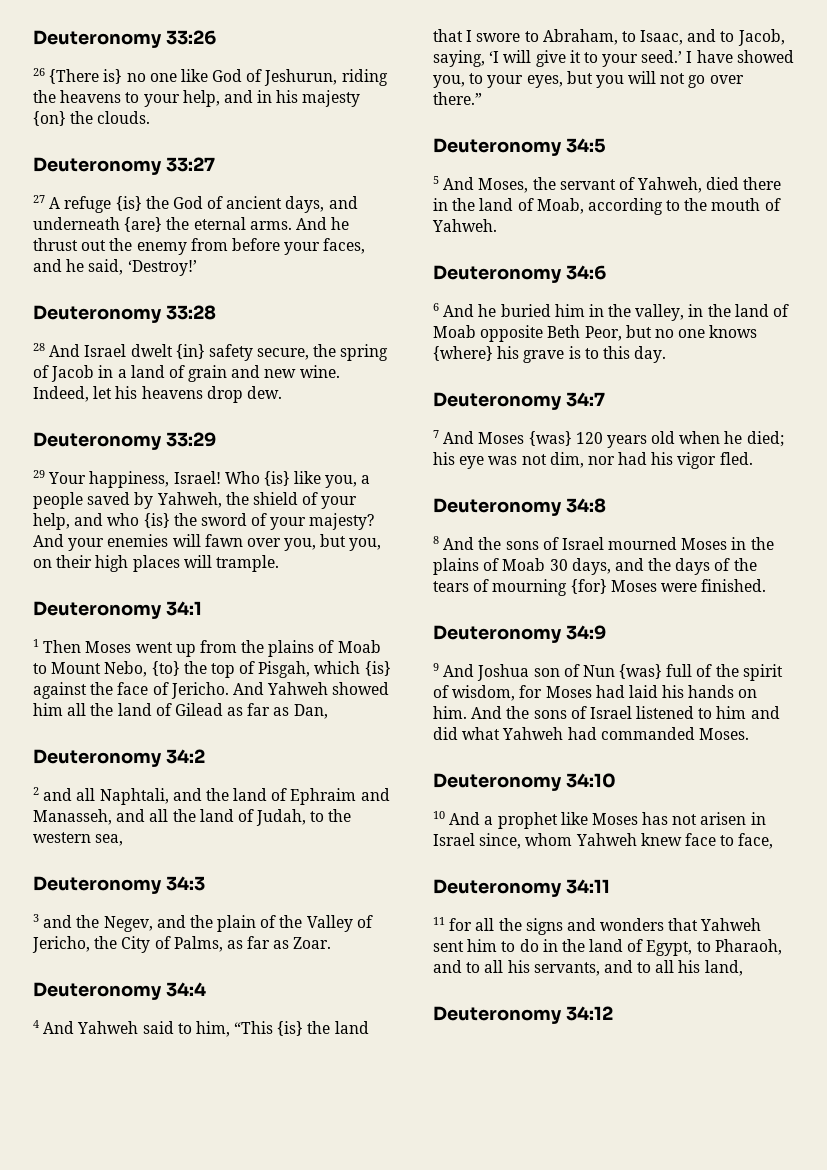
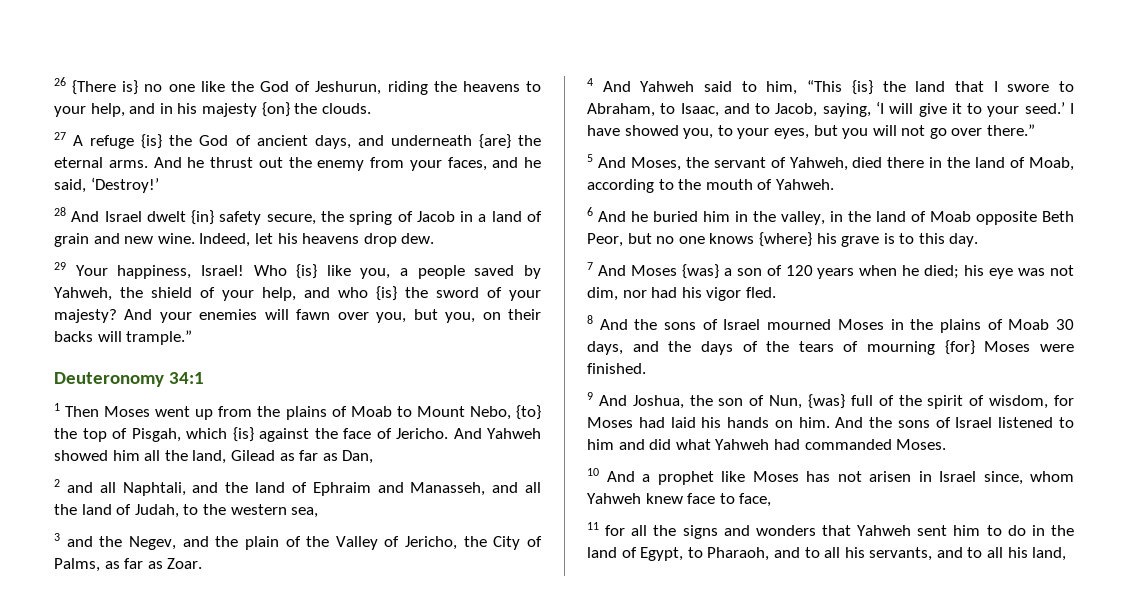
- Deuteronomy 33:26
- 26 {There is} no one like God of Jeshurun, riding the heavens to your help, and in his majesty {on} the clouds.
+ 26 {There is} no one like the God of Jeshurun, riding the heavens to your help, and in his majesty {on} the clouds.
- Deuteronomy 33:27
- And he thrust out the enemy from before your faces, and he said, ‘Destroy!’
+ And he thrust out the enemy from your faces, and he said, ‘Destroy!’
- Deuteronomy 33:28
- Deuteronomy 33:29
- And your enemies will fawn over you, but you, on their high places will trample.
+ And your enemies will fawn over you, but you, on their backs will trample.”
- And Yahweh showed him all the land of Gilead as far as Dan,
+ And Yahweh showed him all the land, Gilead as far as Dan,
- Deuteronomy 34:2
- Deuteronomy 34:3
- Deuteronomy 34:4
- Deuteronomy 34:5
- Deuteronomy 34:6
- Deuteronomy 34:7
- 7 And Moses {was} 120 years old when he died; his eye was not dim, nor had his vigor fled.
+ 7 And Moses {was} a son of 120 years when he died; his eye was not dim, nor had his vigor fled.
- Deuteronomy 34:8
- Deuteronomy 34:9
- 9 And Joshua son of Nun {was} full of the spirit of wisdom, for Moses had laid his hands on him.
+ 9 And Joshua, the son of Nun, {was} full of the spirit of wisdom, for Moses had laid his hands on him.
- Deuteronomy 34:10
- Deuteronomy 34:11
- Deuteronomy 34:12

